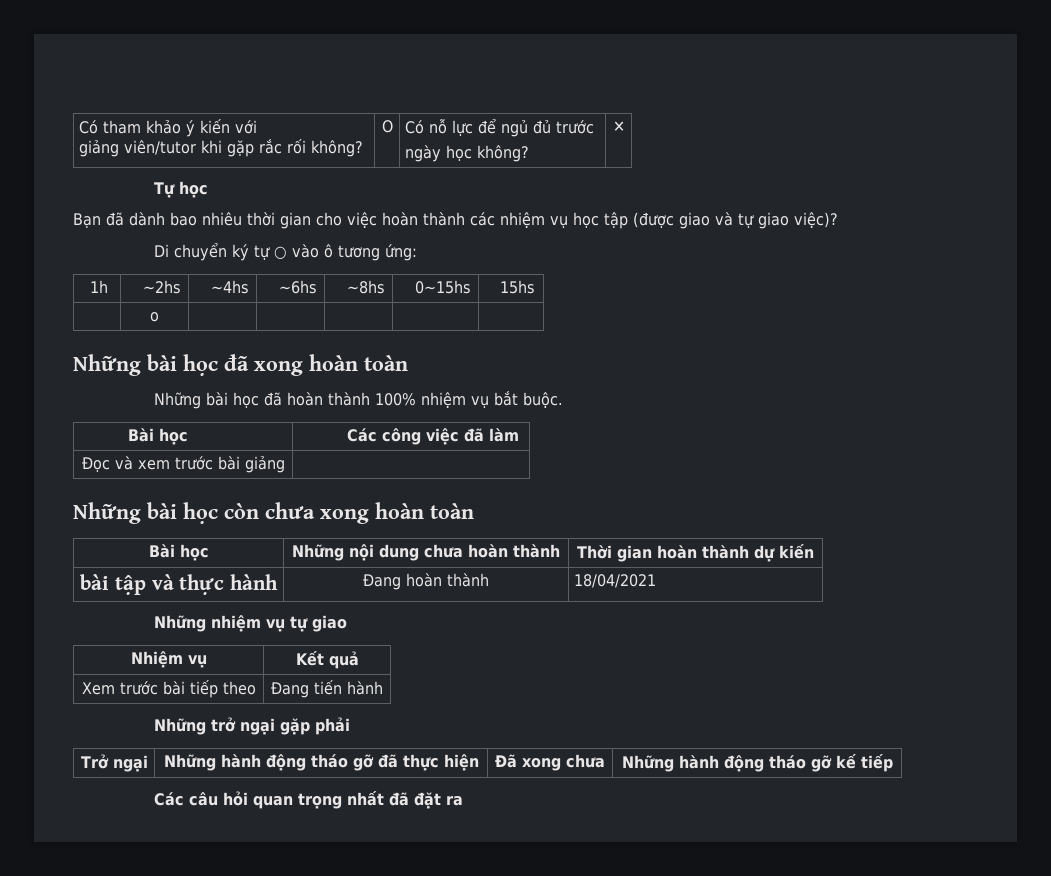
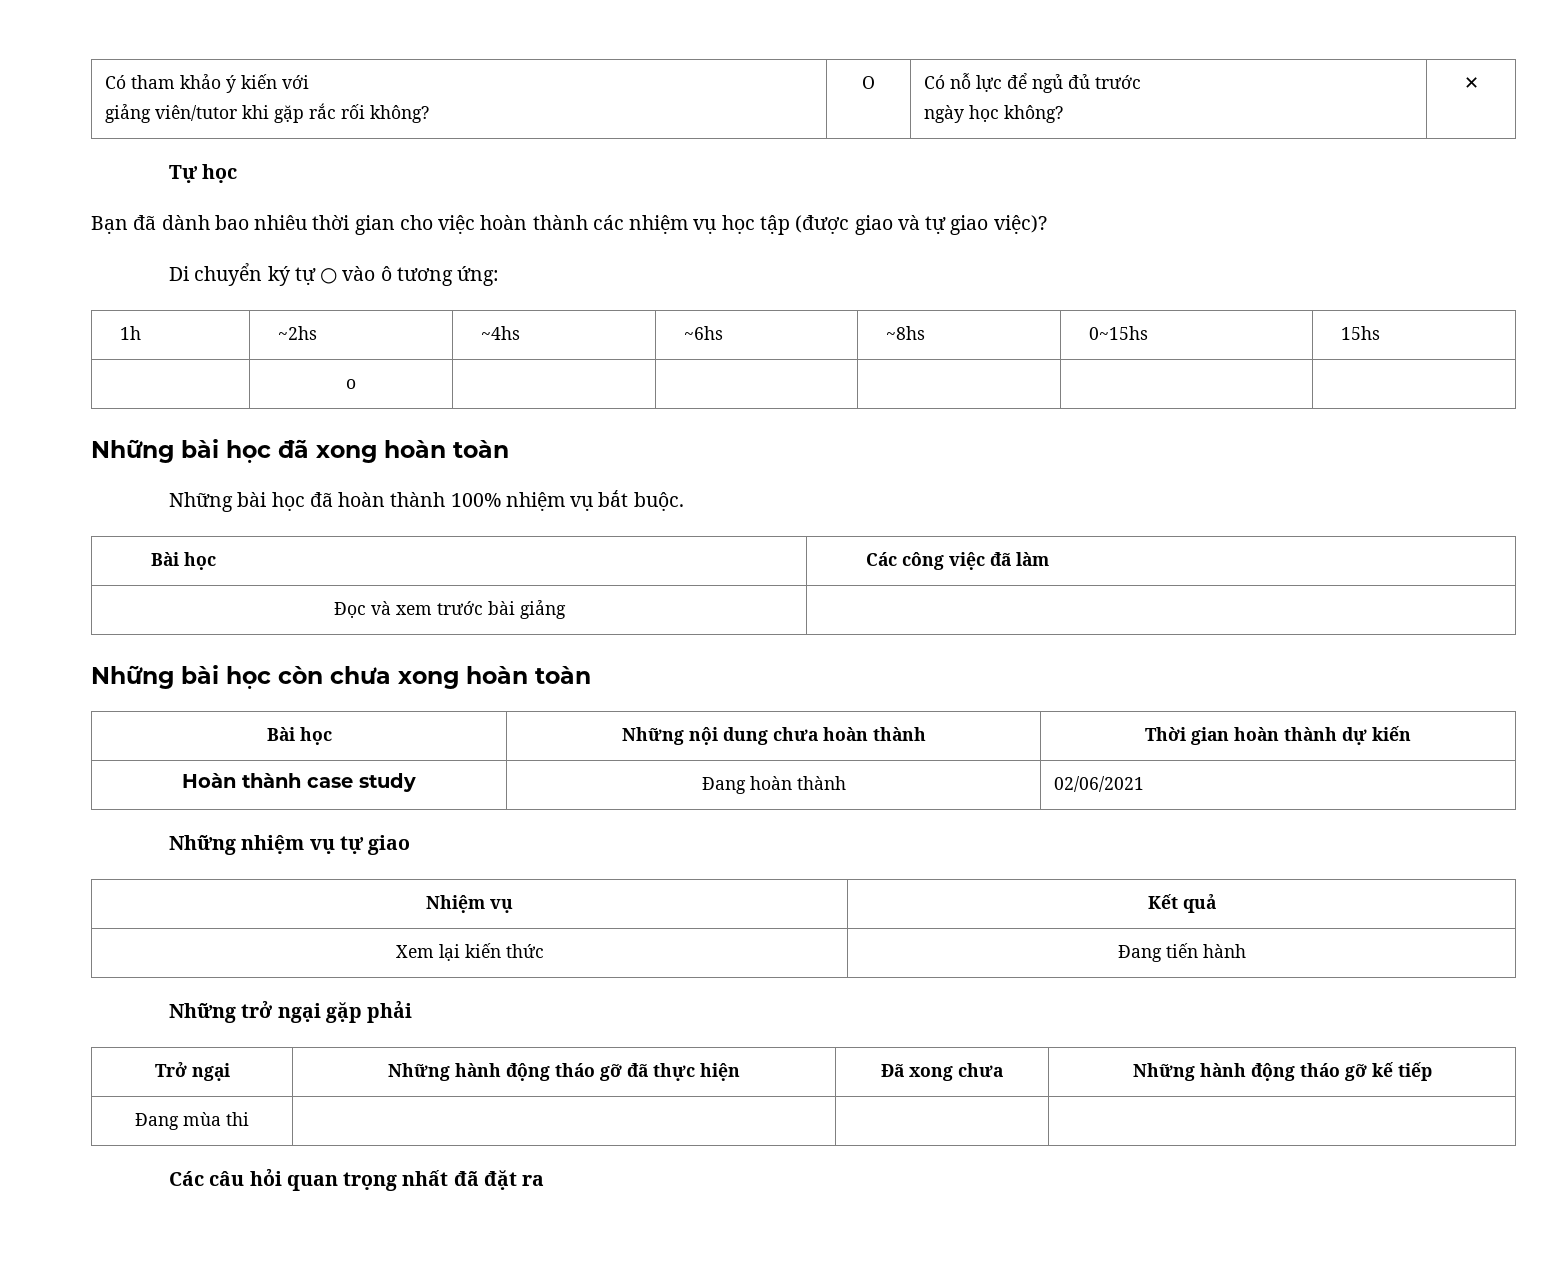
- bài tập và thực hành | Đang hoàn thành | 18/04/2021
+ Hoàn thành case study | Đang hoàn thành | 02/06/2021
- Xem trước bài tiếp theo | Đang tiến hành
+ Xem lại kiến thức | Đang tiến hành
+ Đang mùa thi | | |

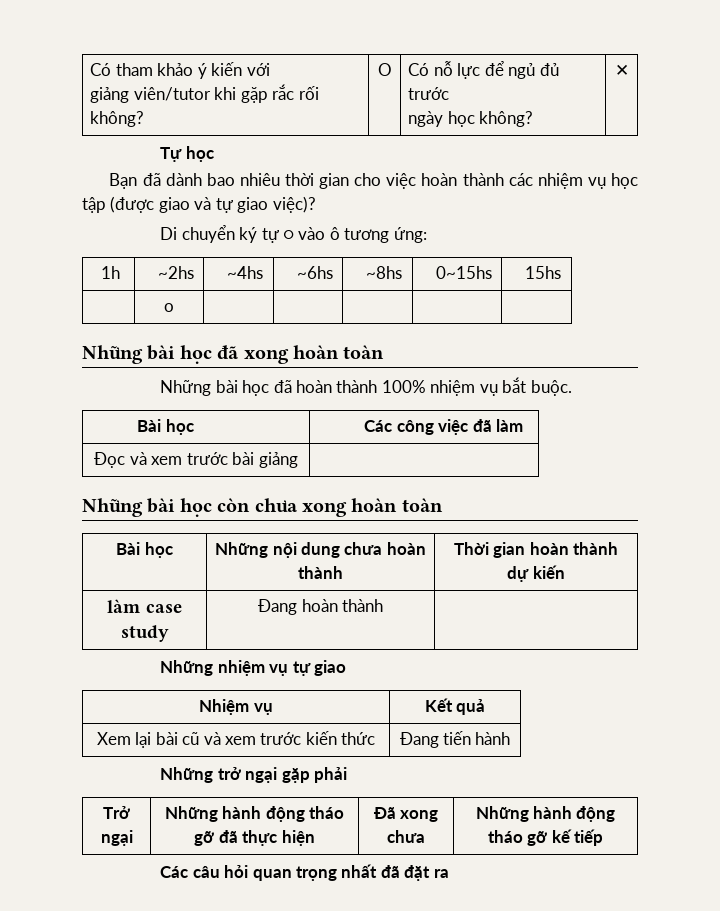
- Hoàn thành case study | Đang hoàn thành | 02/06/2021
+ làm case study | Đang hoàn thành |
- Xem lại kiến thức | Đang tiến hành
+ Xem lại bài cũ và xem trước kiến thức | Đang tiến hành
- Đang mùa thi | | |

